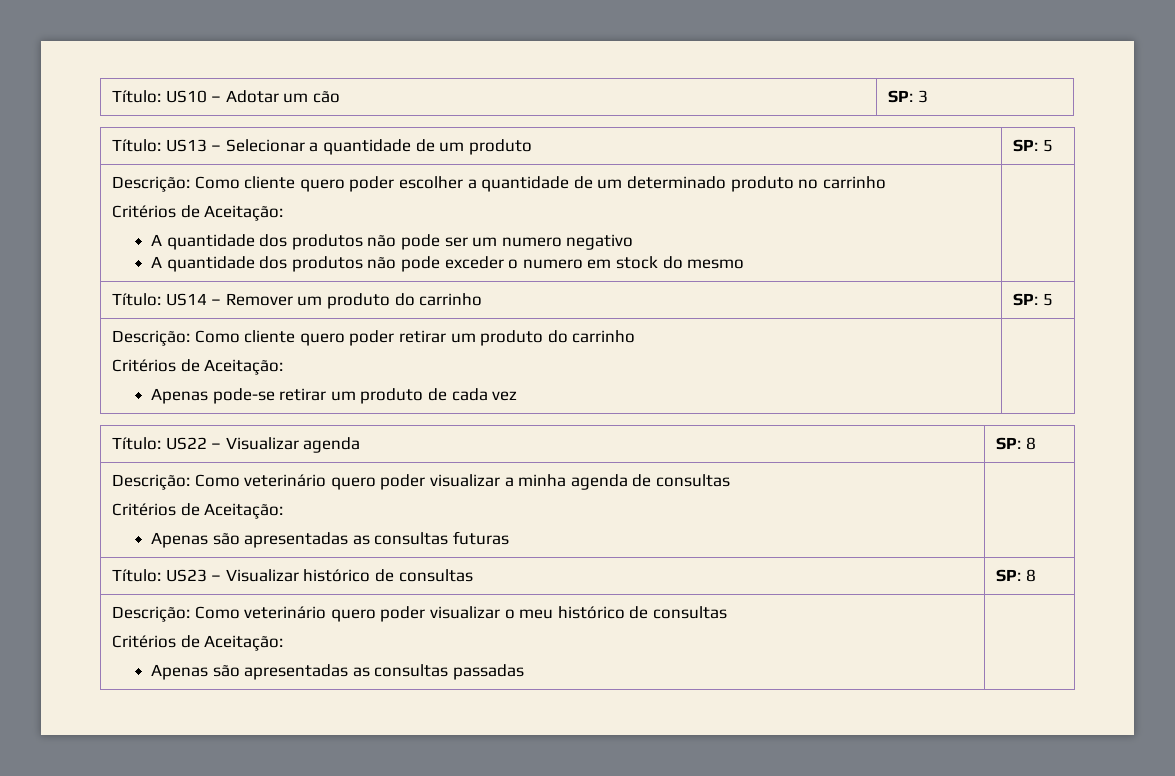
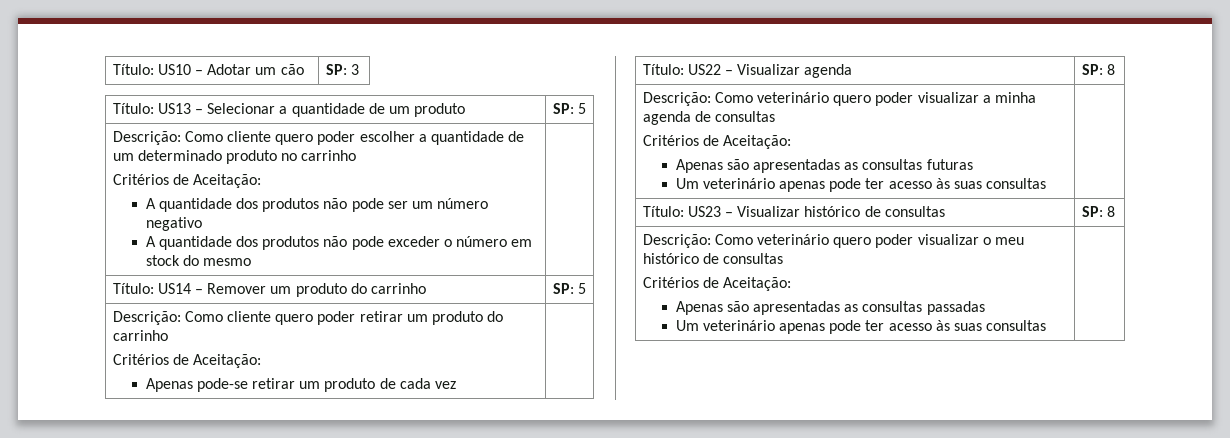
  Descrição: Como cliente quero poder escolher a quantidade de um determinado produto no carrinho
  Critérios de Aceitação:
- A quantidade dos produtos não pode ser um numero negativo
- A quantidade dos produtos não pode exceder o numero em stock do mesmo |
+ A quantidade dos produtos não pode ser um número negativo
+ A quantidade dos produtos não pode exceder o número em stock do mesmo |
  Descrição: Como veterinário quero poder visualizar a minha agenda de consultas
  Critérios de Aceitação:
- Apenas são apresentadas as consultas futuras |
+ Apenas são apresentadas as consultas futuras
+ Um veterinário apenas pode ter acesso às suas consultas |
  Descrição: Como veterinário quero poder visualizar o meu histórico de consultas
  Critérios de Aceitação:
- Apenas são apresentadas as consultas passadas |
+ Apenas são apresentadas as consultas passadas
+ Um veterinário apenas pode ter acesso às suas consultas |

